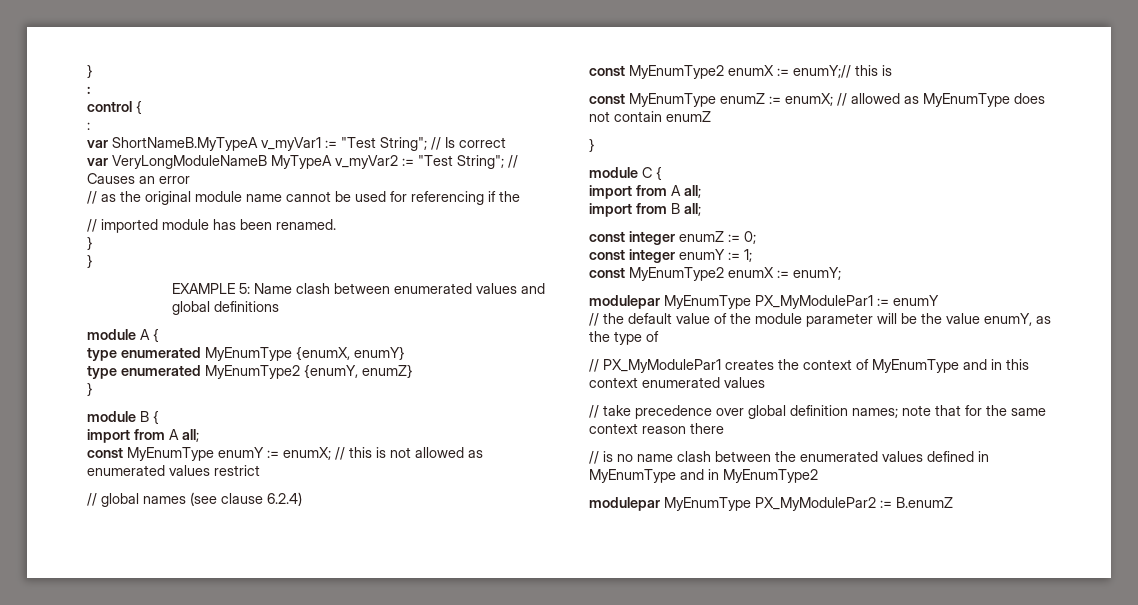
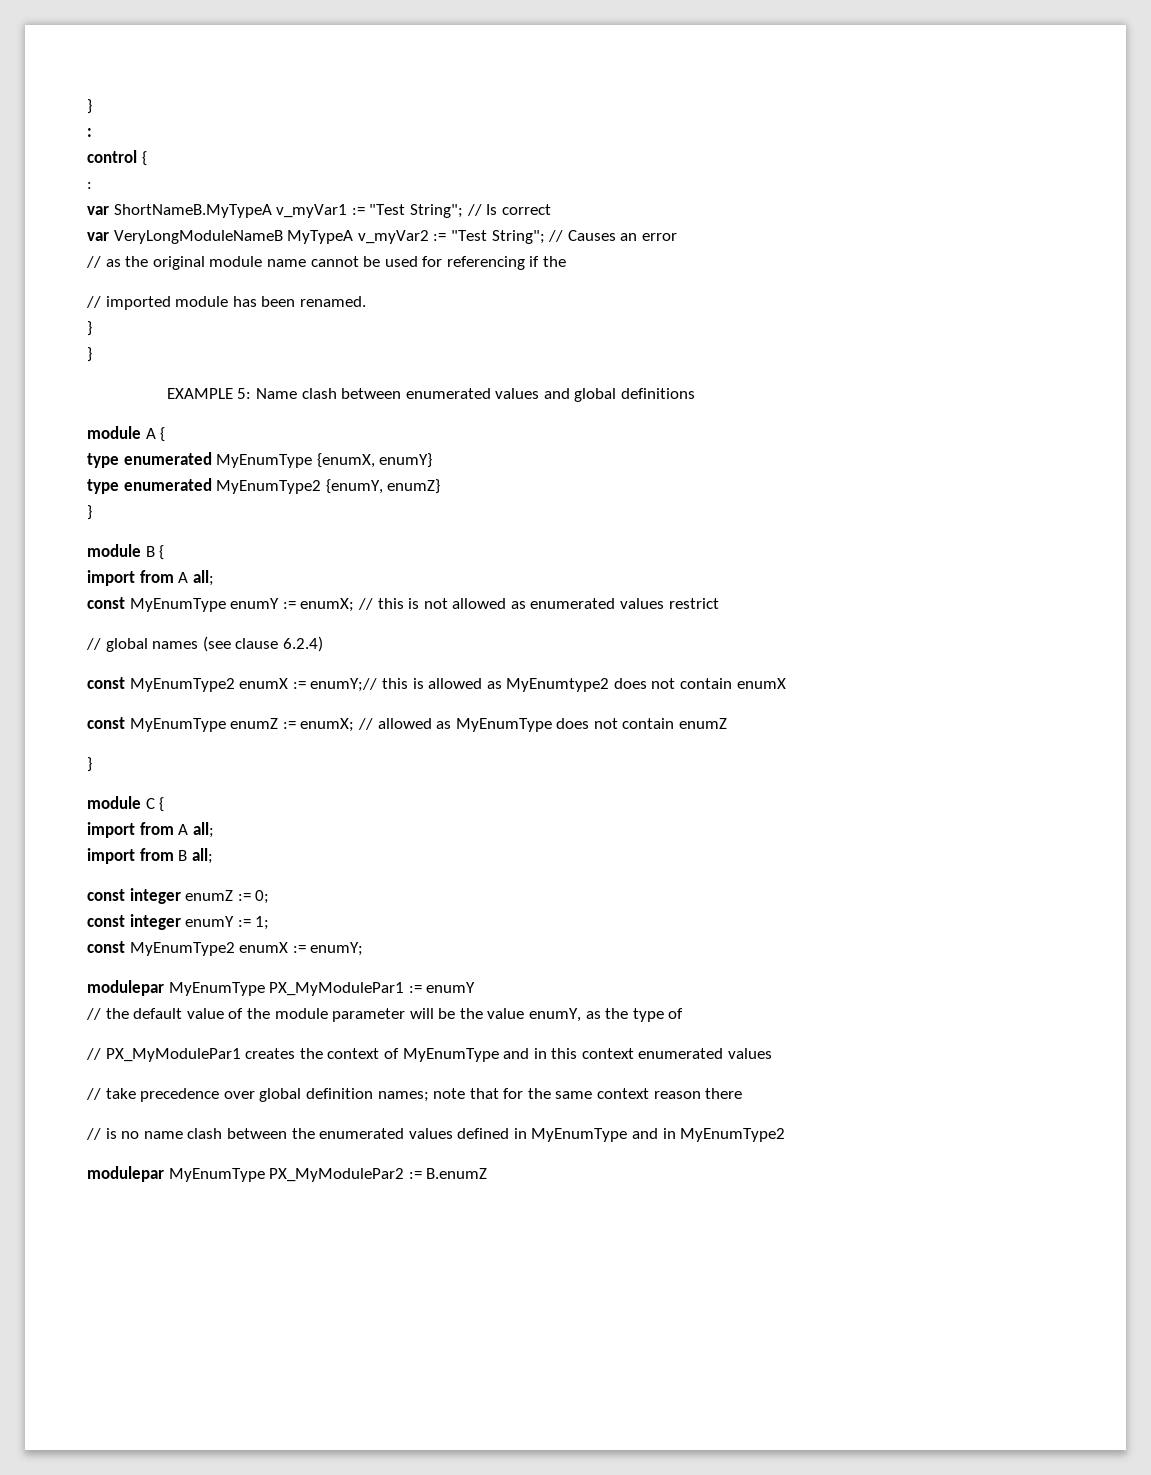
- const MyEnumType2 enumX := enumY;// this is
+ const MyEnumType2 enumX := enumY;// this is allowed as MyEnumtype2 does not contain enumX

